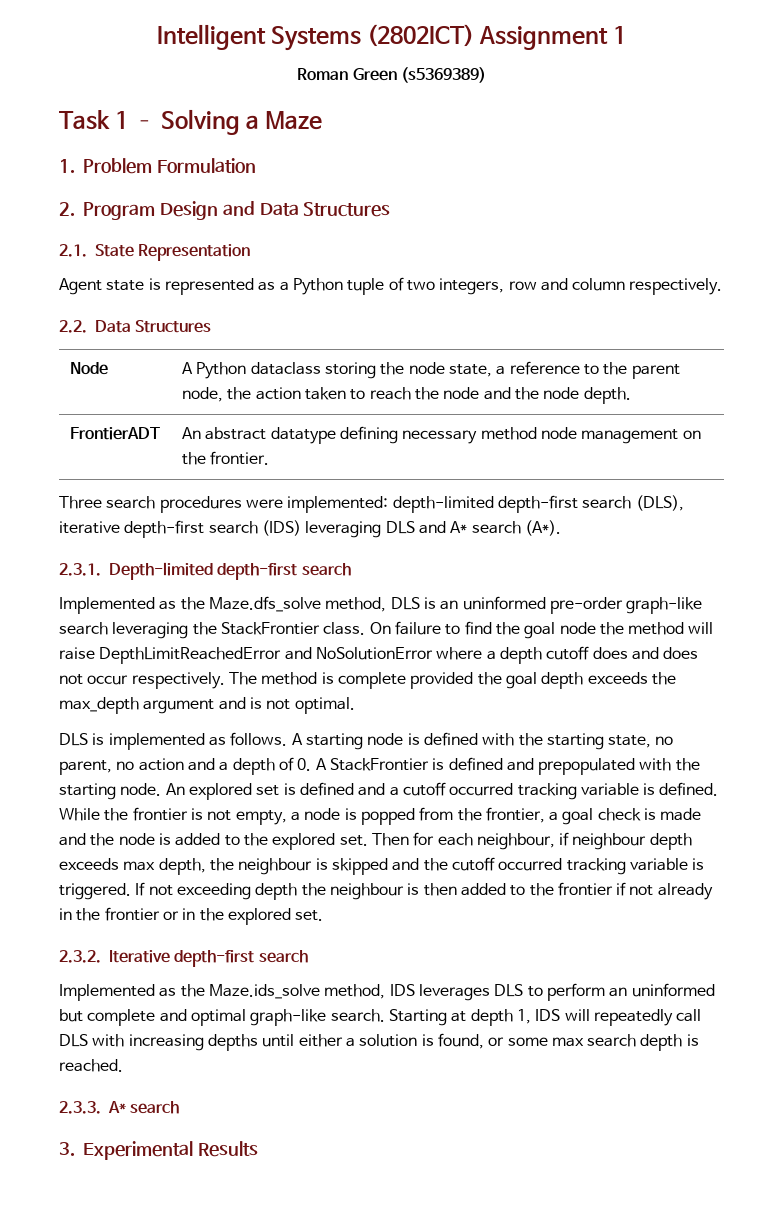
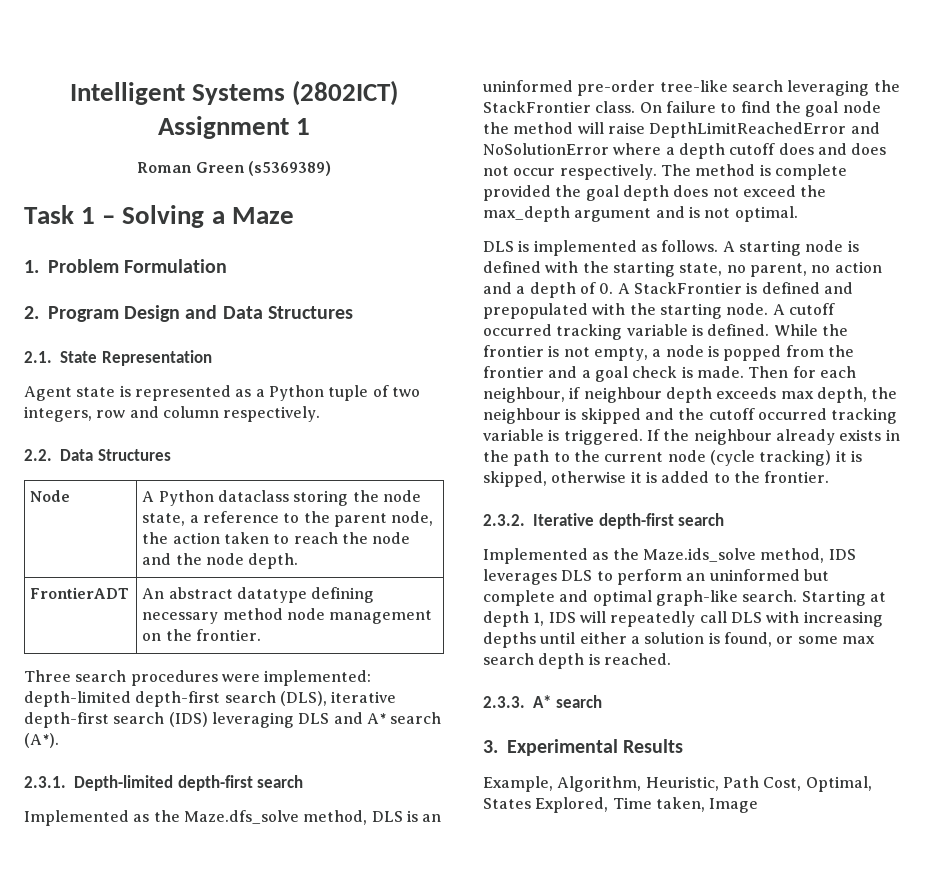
- Implemented as the Maze.dfs_solve method, DLS is an uninformed pre-order graph-like search leveraging the StackFrontier class.
+ Implemented as the Maze.dfs_solve method, DLS is an uninformed pre-order tree-like search leveraging the StackFrontier class.
- The method is complete provided the goal depth exceeds the max_depth argument and is not optimal.
+ The method is complete provided the goal depth does not exceed the max_depth argument and is not optimal.
- An explored set is defined and a cutoff occurred tracking variable is defined.
+ A cutoff occurred tracking variable is defined.
- While the frontier is not empty, a node is popped from the frontier, a goal check is made and the node is added to the explored set.
+ While the frontier is not empty, a node is popped from the frontier and a goal check is made.
- If not exceeding depth the neighbour is then added to the frontier if not already in the frontier or in the explored set.
+ If the neighbour already exists in the path to the current node (cycle tracking) it is skipped, otherwise it is added to the frontier.
+ Example, Algorithm, Heuristic, Path Cost, Optimal, States Explored, Time taken, Image

